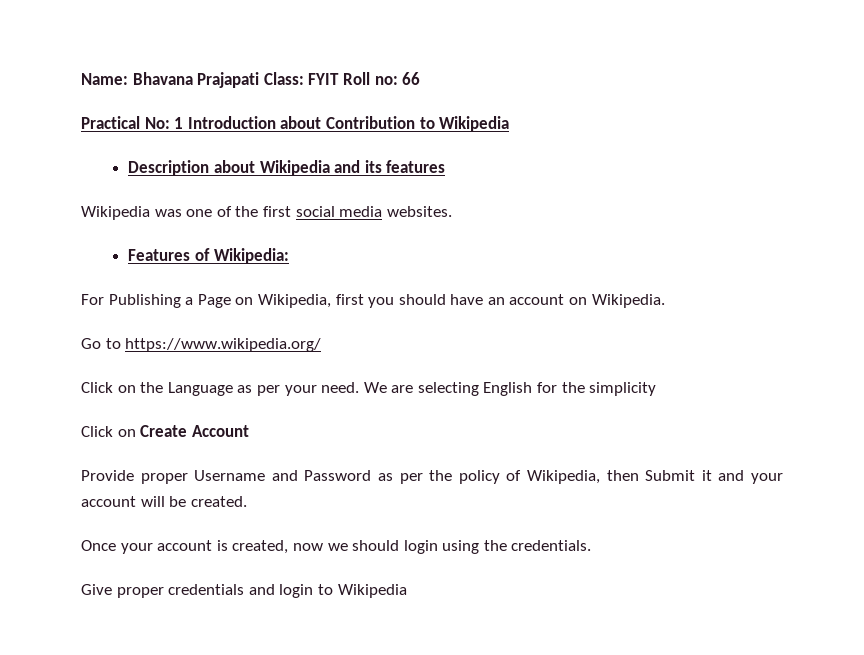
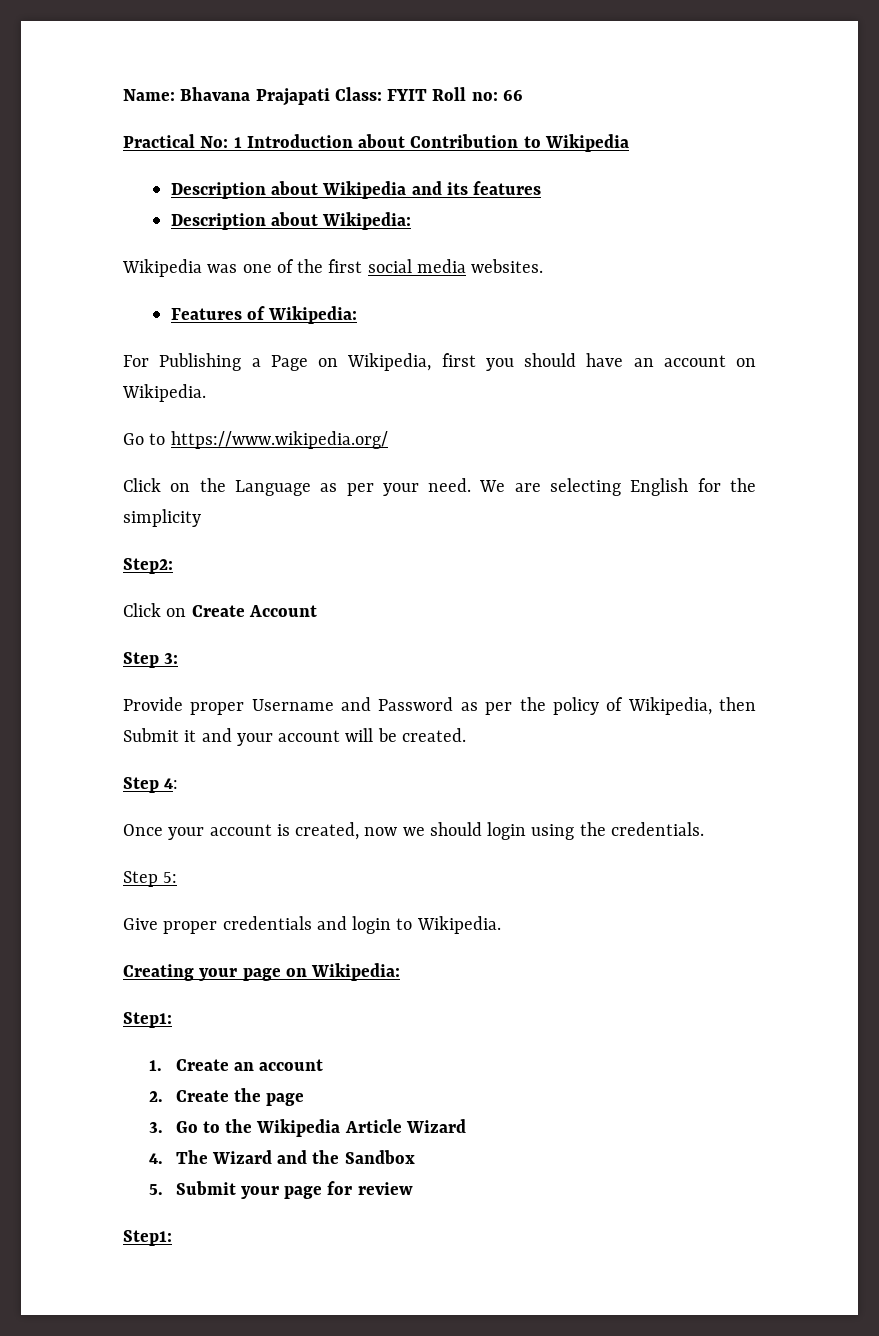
+ Description about Wikipedia:
+ Step2:
+ Step 3:
+ Step 4:
+ Step 5:
- Give proper credentials and login to Wikipedia
+ Give proper credentials and login to Wikipedia.
+ Creating your page on Wikipedia:
+ Step1:
+ 1. Create an account
+ 2. Create the page
+ 3. Go to the Wikipedia Article Wizard
+ 4. The Wizard and the Sandbox
+ 5. Submit your page for review
+ Step1:

